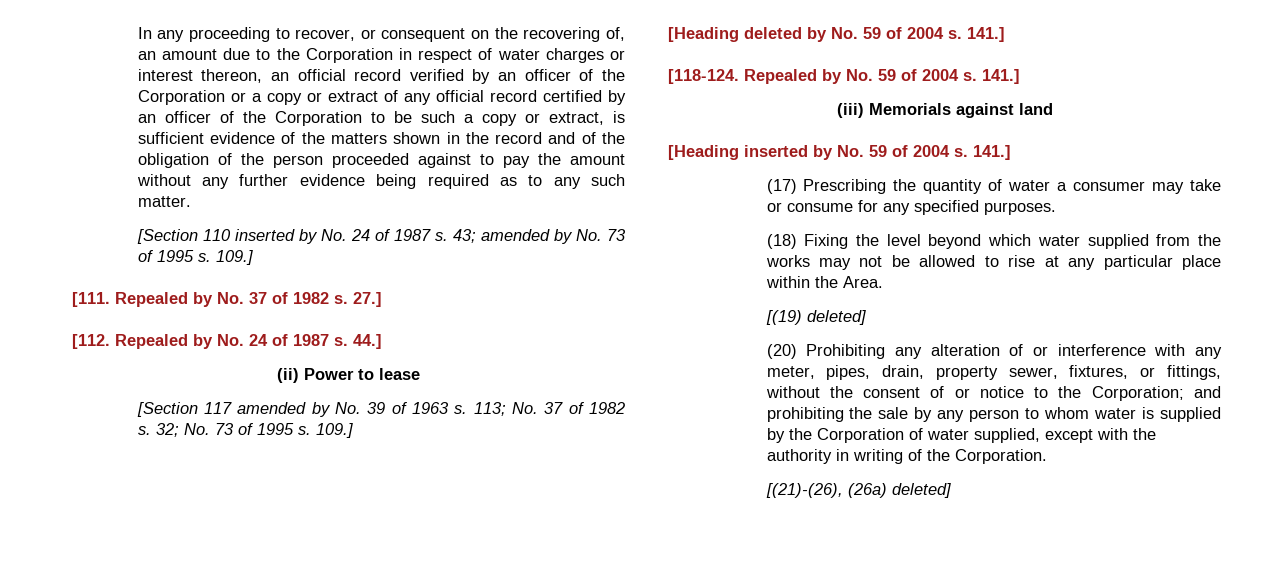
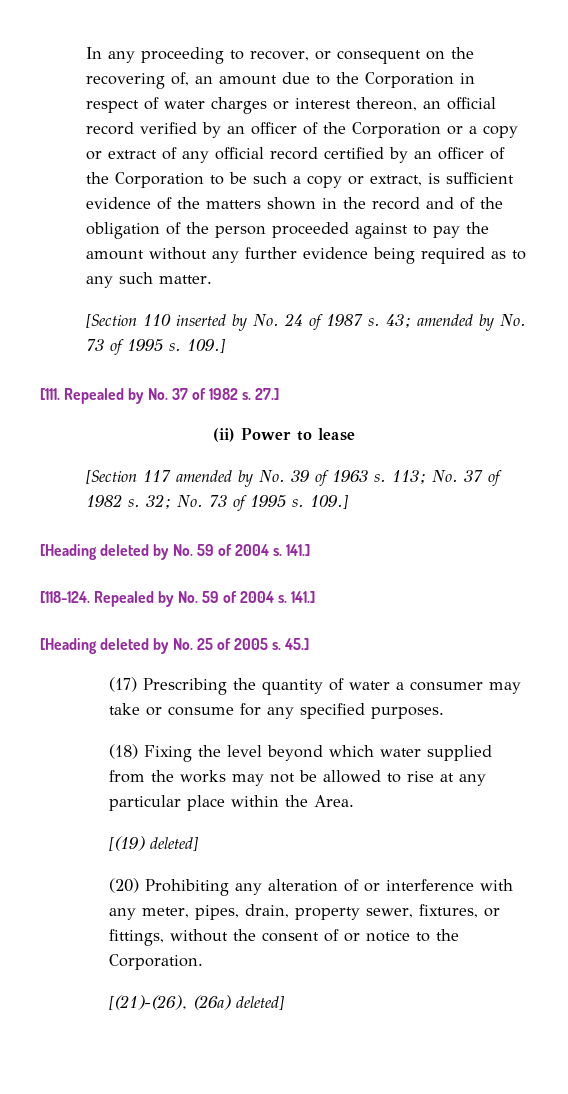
- [112. Repealed by No. 24 of 1987 s. 44.]
- (iii) Memorials against land
- [Heading inserted by No. 59 of 2004 s. 141.]
+ [Heading deleted by No. 25 of 2005 s. 45.]
- (20) Prohibiting any alteration of or interference with any meter, pipes, drain, property sewer, fixtures, or fittings, without the consent of or notice to the Corporation; and prohibiting the sale by any person to whom water is supplied by the Corporation of water supplied, except with the authority in writing of the Corporation.
+ (20) Prohibiting any alteration of or interference with any meter, pipes, drain, property sewer, fixtures, or fittings, without the consent of or notice to the Corporation.

